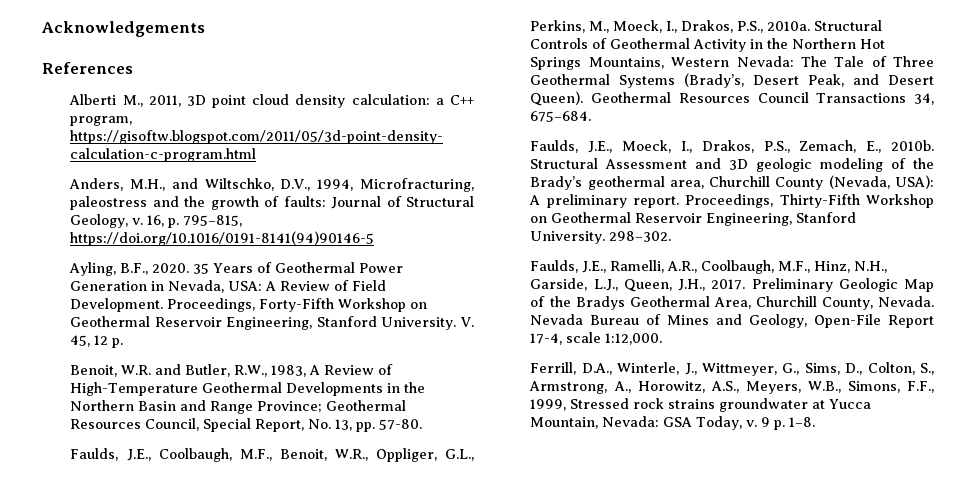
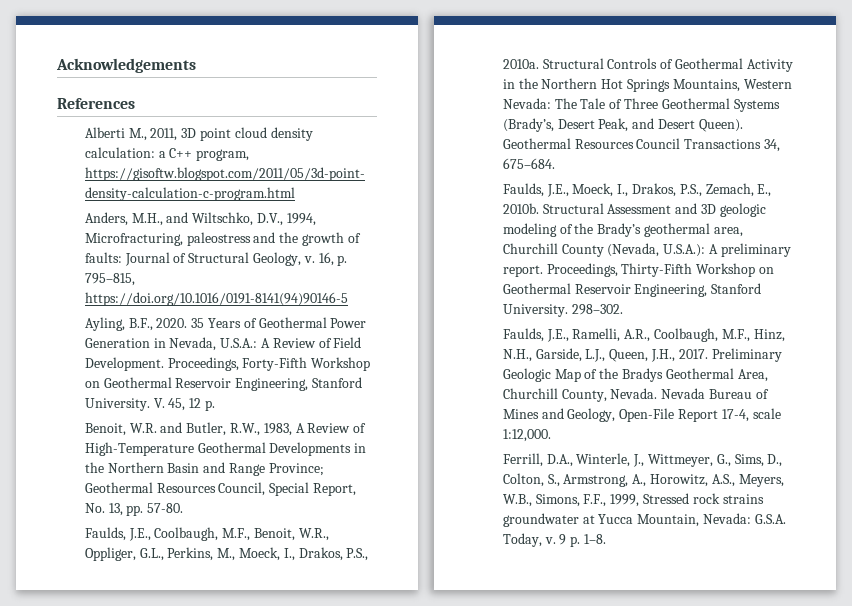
- 35 Years of Geothermal Power Generation in Nevada, USA: A Review of Field Development.
+ 35 Years of Geothermal Power Generation in Nevada, U.S.A.: A Review of Field Development.
- Structural Assessment and 3D geologic modeling of the Brady’s geothermal area, Churchill County (Nevada, USA): A preliminary report.
+ Structural Assessment and 3D geologic modeling of the Brady’s geothermal area, Churchill County (Nevada, U.S.A.): A preliminary report.
- Ferrill, D.A., Winterle, J., Wittmeyer, G., Sims, D., Colton, S., Armstrong, A., Horowitz, A.S., Meyers, W.B., Simons, F.F., 1999, Stressed rock strains groundwater at Yucca Mountain, Nevada: GSA Today, v.
+ Ferrill, D.A., Winterle, J., Wittmeyer, G., Sims, D., Colton, S., Armstrong, A., Horowitz, A.S., Meyers, W.B., Simons, F.F., 1999, Stressed rock strains groundwater at Yucca Mountain, Nevada: G.S.A. Today, v.

